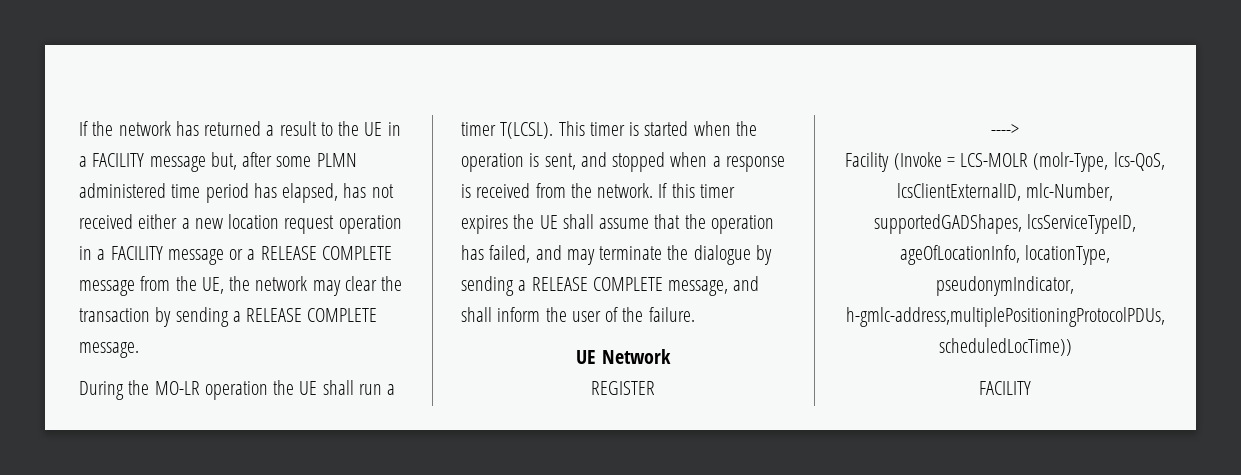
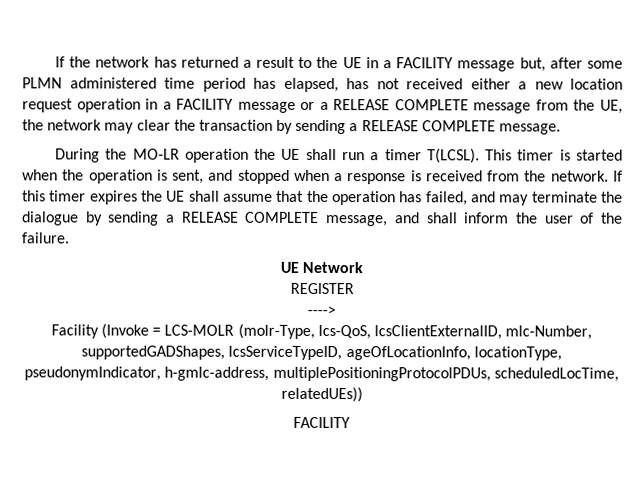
- Facility (Invoke = LCS-MOLR (molr-Type, lcs-QoS, lcsClientExternalID, mlc-Number, supportedGADShapes, lcsServiceTypeID, ageOfLocationInfo, locationType, pseudonymIndicator, h-gmlc-address,multiplePositioningProtocolPDUs, scheduledLocTime))
+ Facility (Invoke = LCS-MOLR (molr-Type, lcs-QoS, lcsClientExternalID, mlc-Number, supportedGADShapes, lcsServiceTypeID, ageOfLocationInfo, locationType, pseudonymIndicator, h-gmlc-address, multiplePositioningProtocolPDUs, scheduledLocTime, relatedUEs))

